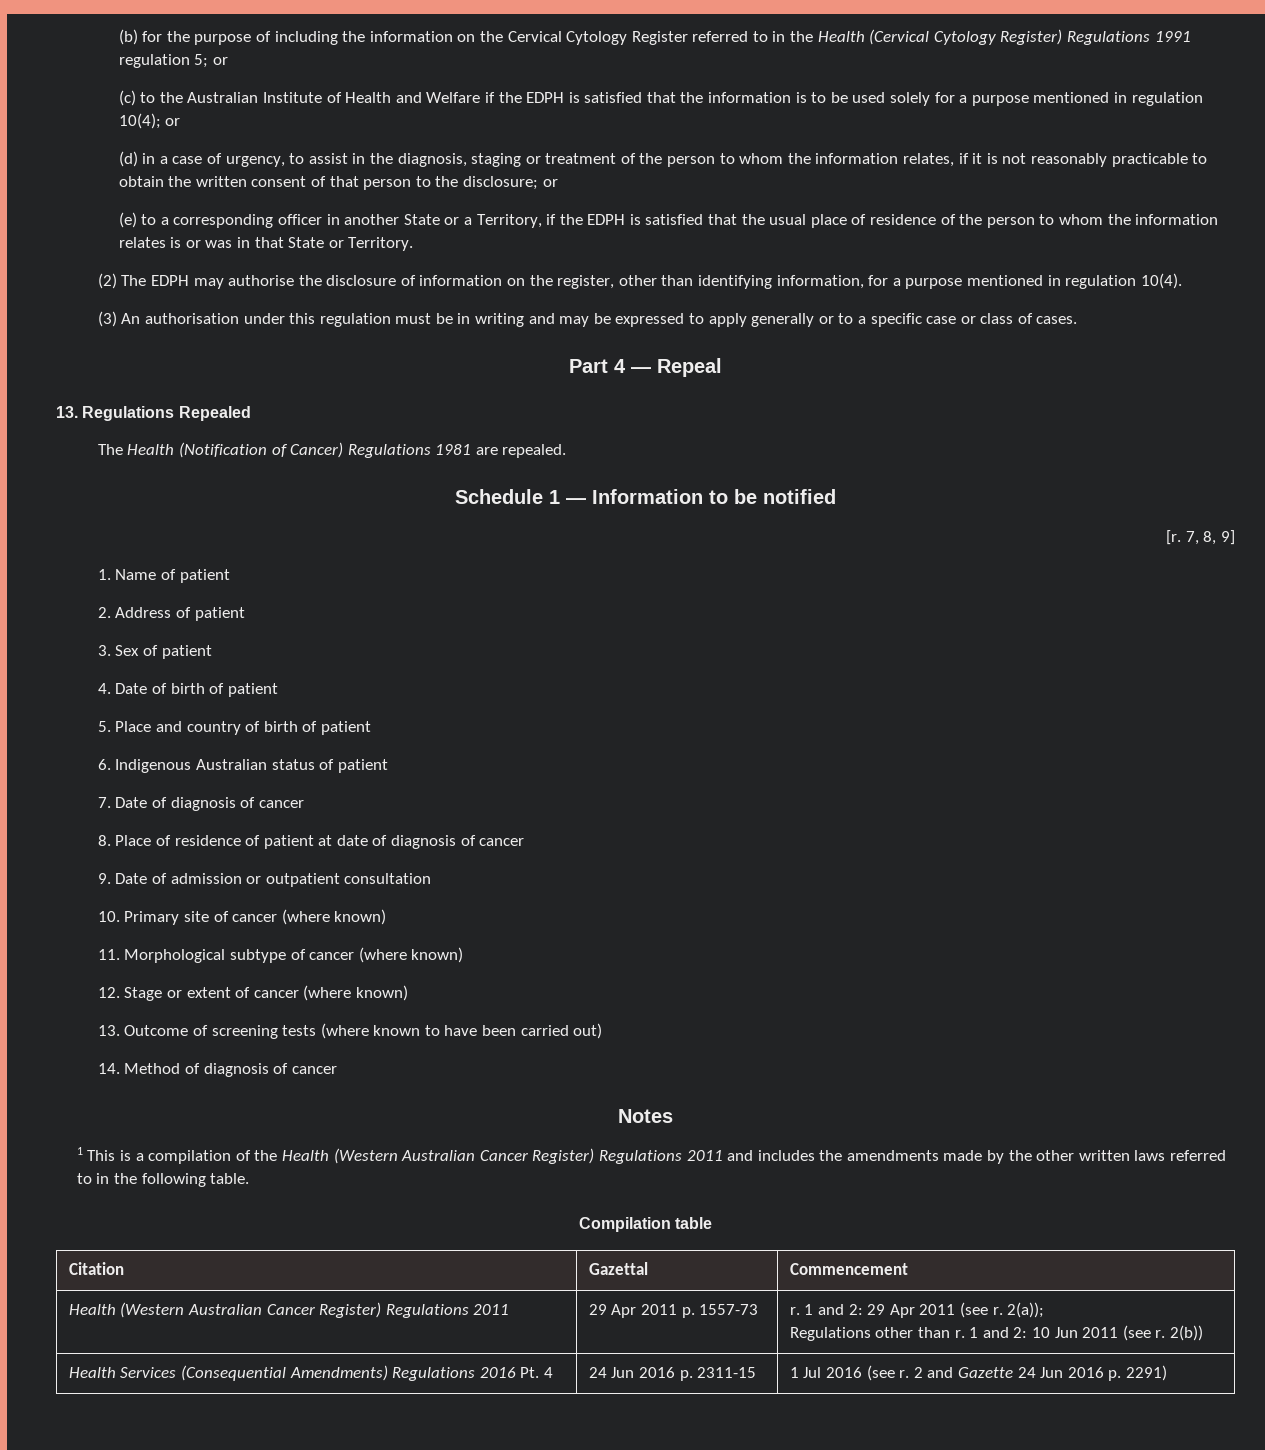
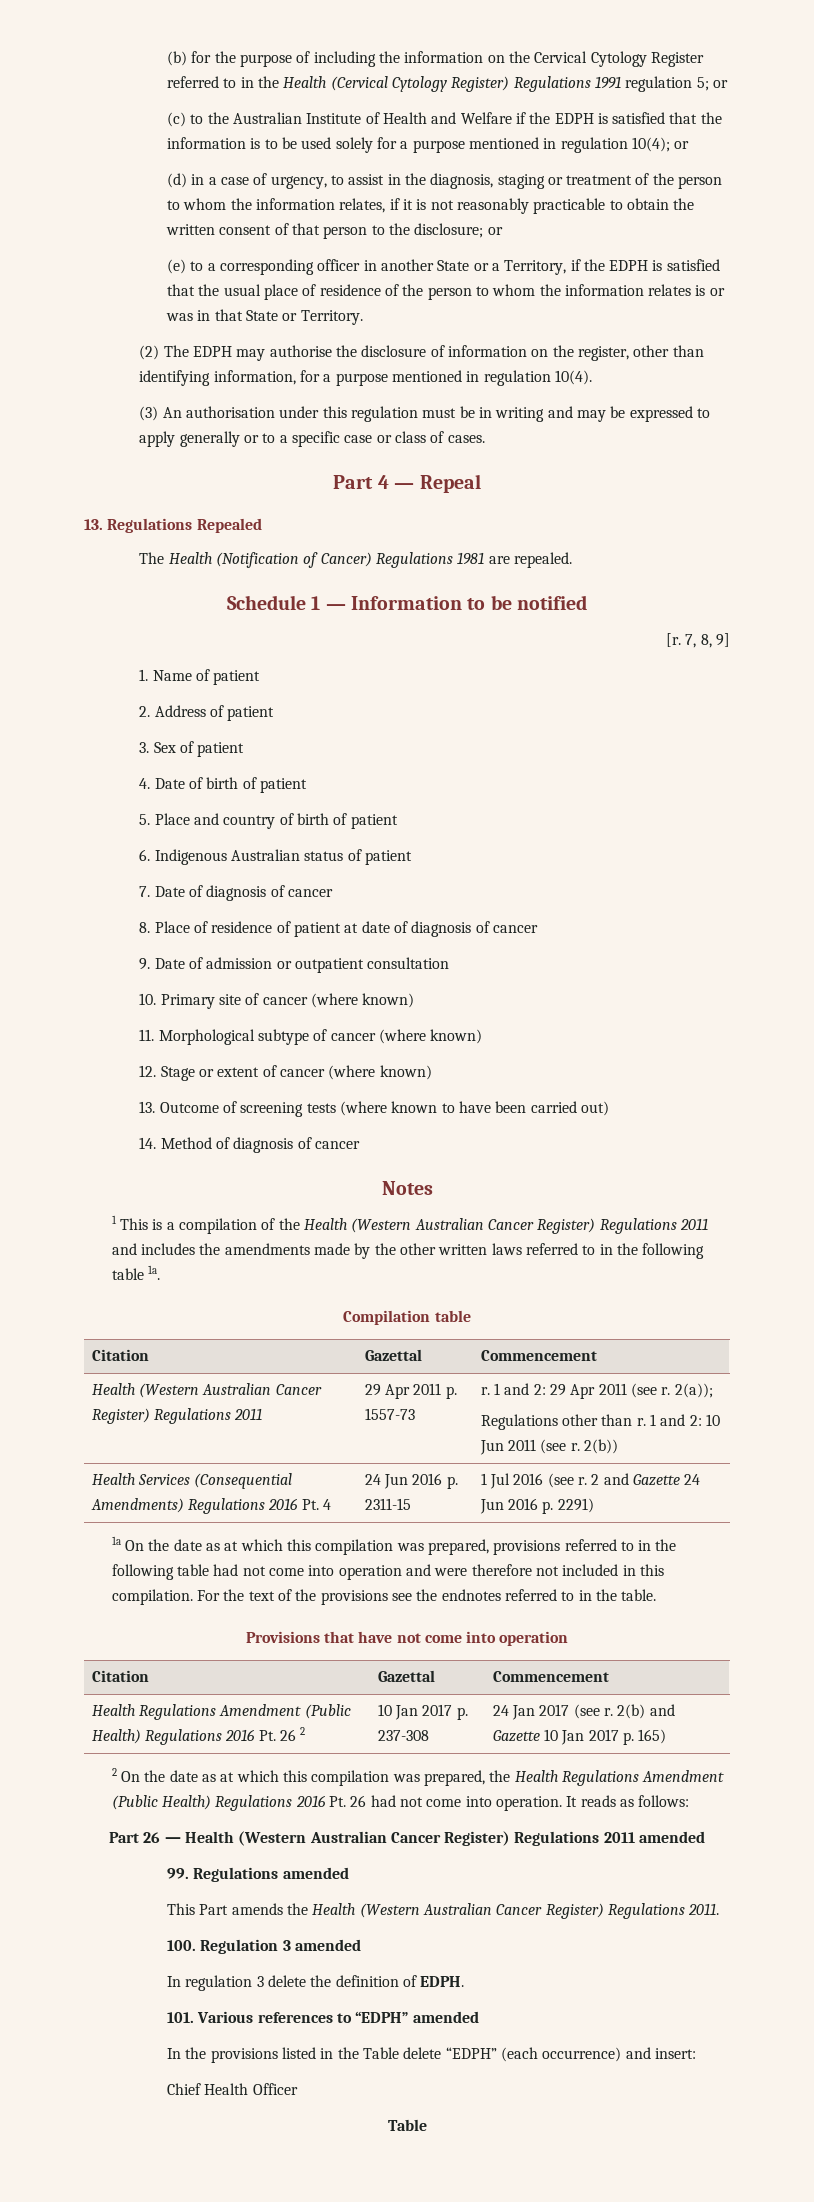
- 1 This is a compilation of the Health (Western Australian Cancer Register) Regulations 2011 and includes the amendments made by the other written laws referred to in the following table.
+ 1 This is a compilation of the Health (Western Australian Cancer Register) Regulations 2011 and includes the amendments made by the other written laws referred to in the following table 1a.
+ 1a On the date as at which this compilation was prepared, provisions referred to in the following table had not come into operation and were therefore not included in this compilation. For the text of the provisions see the endnotes referred to in the table.
+ Provisions that have not come into operation
+ Citation | Gazettal | Commencement
+ Health Regulations Amendment (Public Health) Regulations 2016 Pt. 26 2 | 10 Jan 2017 p. 237-308 | 24 Jan 2017 (see r. 2(b) and Gazette 10 Jan 2017 p. 165)
+ 2 On the date as at which this compilation was prepared, the Health Regulations Amendment (Public Health) Regulations 2016 Pt. 26 had not come into operation. It reads as follows:
+ Part 26 — Health (Western Australian Cancer Register) Regulations 2011 amended
+ 99. Regulations amended
+ This Part amends the Health (Western Australian Cancer Register) Regulations 2011.
+ 100. Regulation 3 amended
+ In regulation 3 delete the definition of EDPH.
+ 101. Various references to “EDPH” amended
+ In the provisions listed in the Table delete “EDPH” (each occurrence) and insert:
+ Chief Health Officer
+ Table

